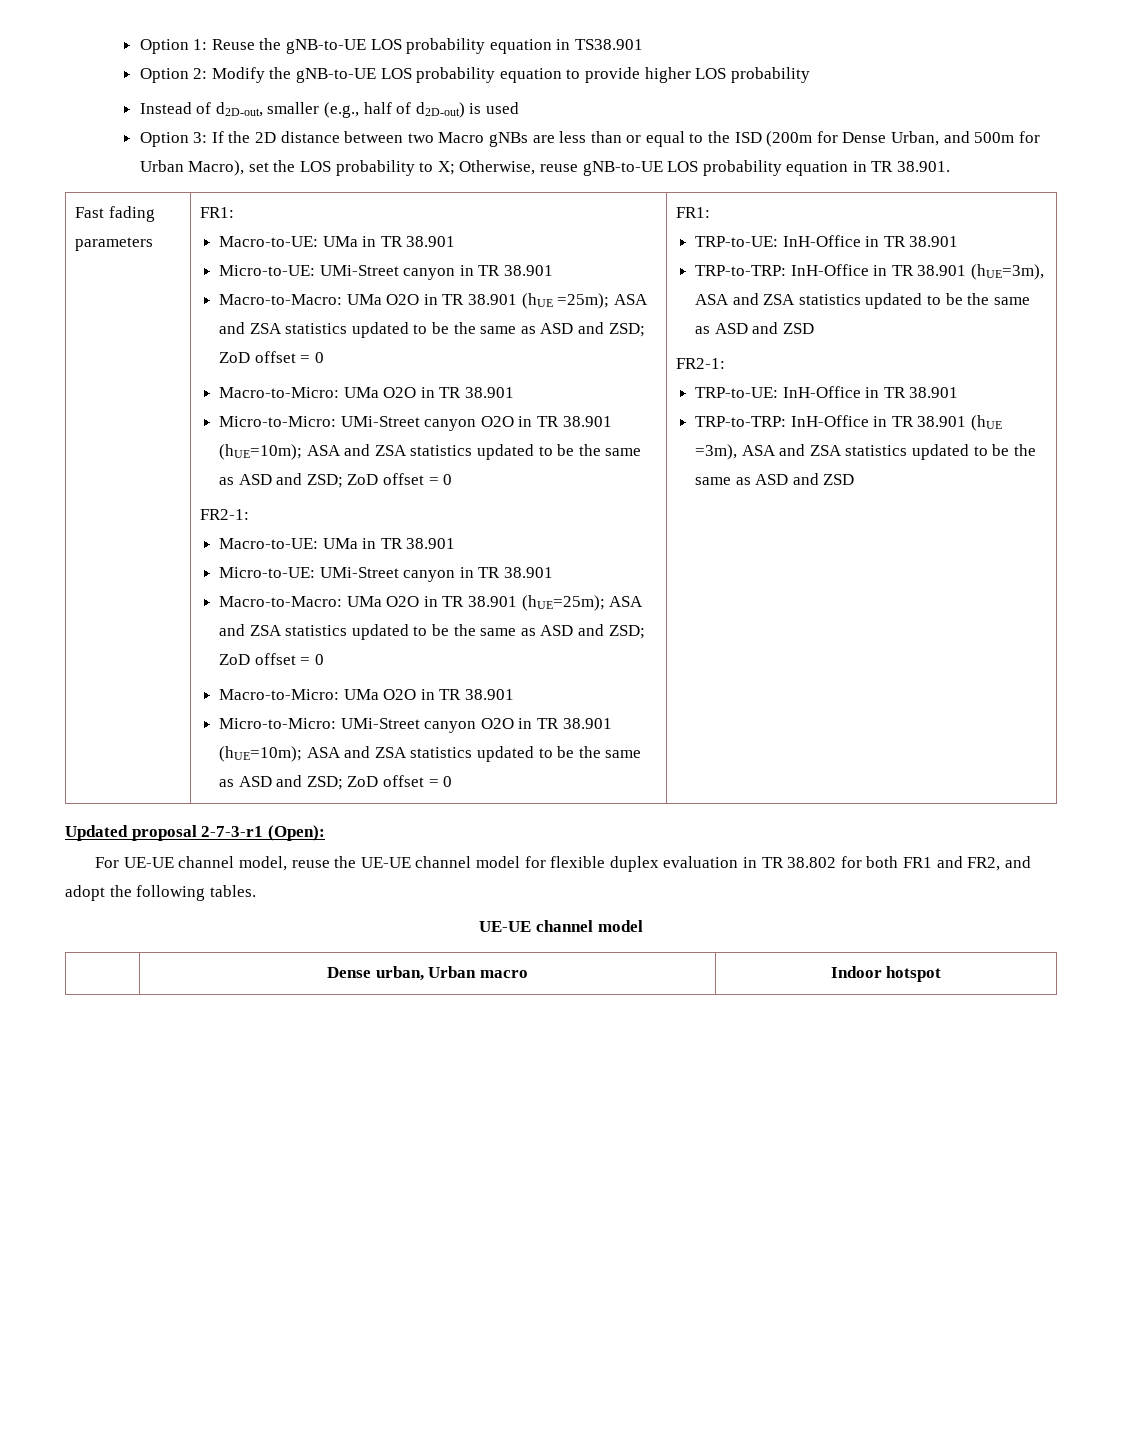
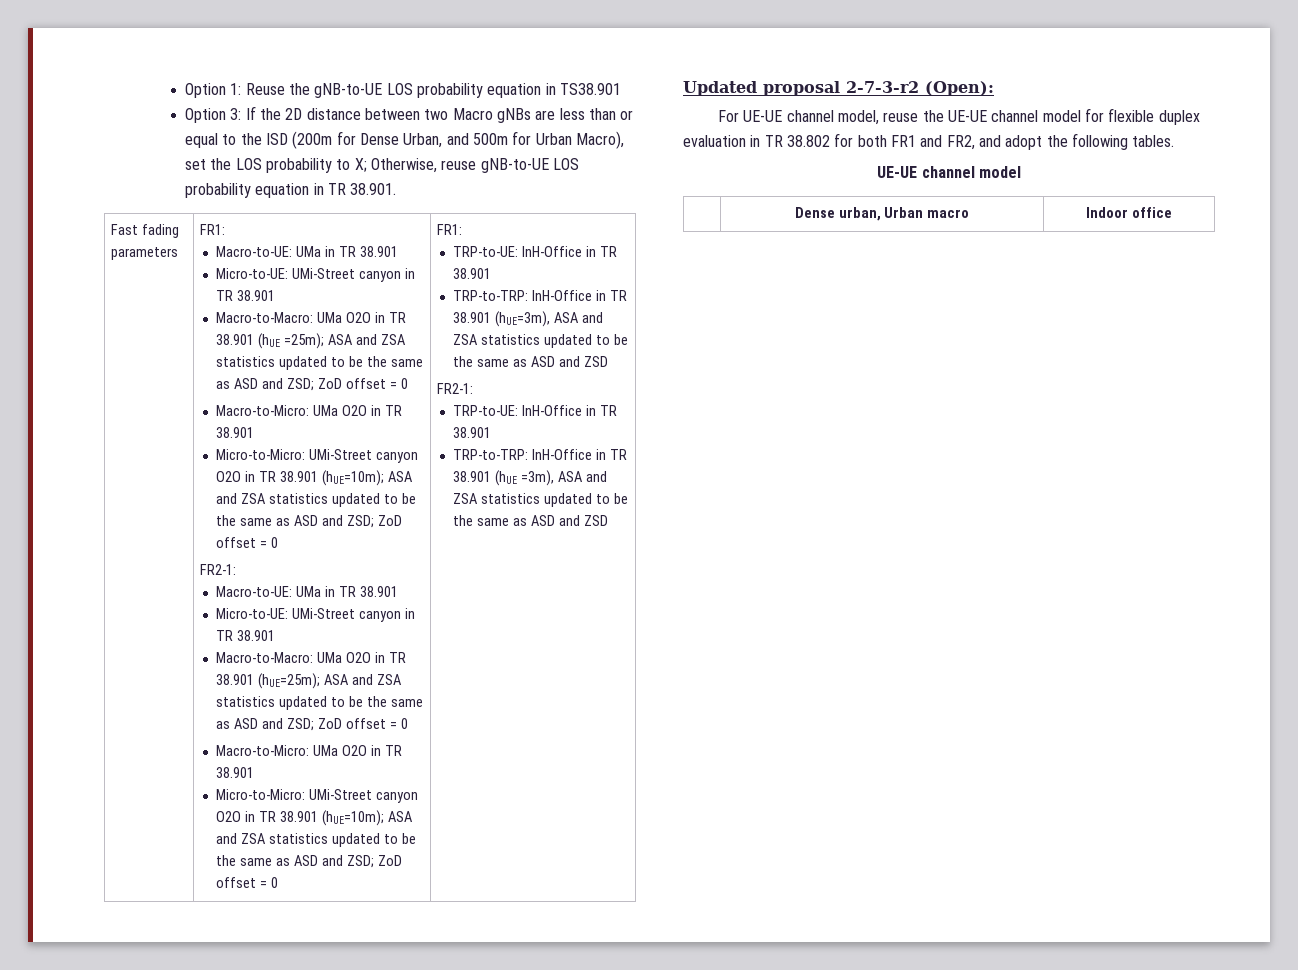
- Option 2: Modify the gNB-to-UE LOS probability equation to provide higher LOS probability
- Instead of d2D-out, smaller (e.g., half of d2D-out) is used
- Updated proposal 2-7-3-r1 (Open):
+ Updated proposal 2-7-3-r2 (Open):
- | Dense urban, Urban macro | Indoor hotspot
+ | Dense urban, Urban macro | Indoor office

